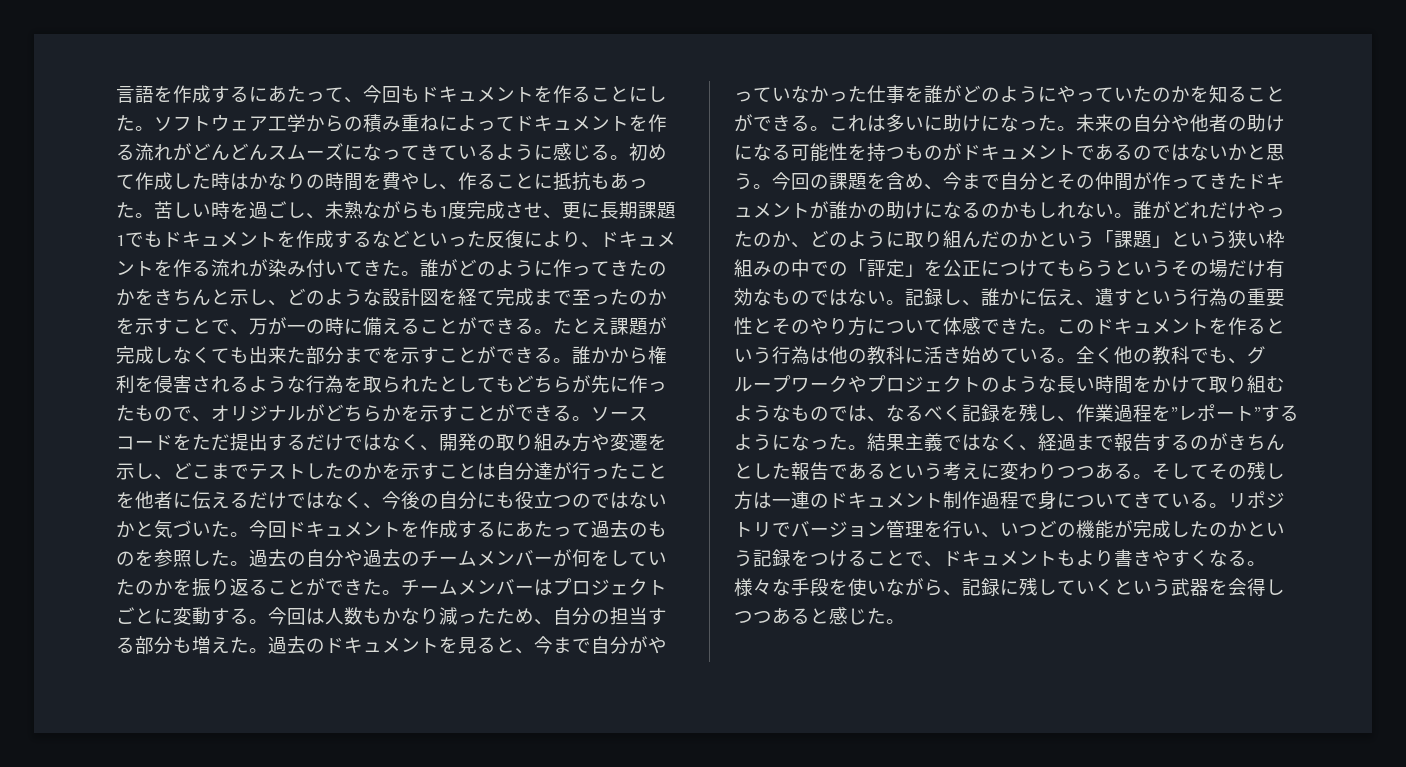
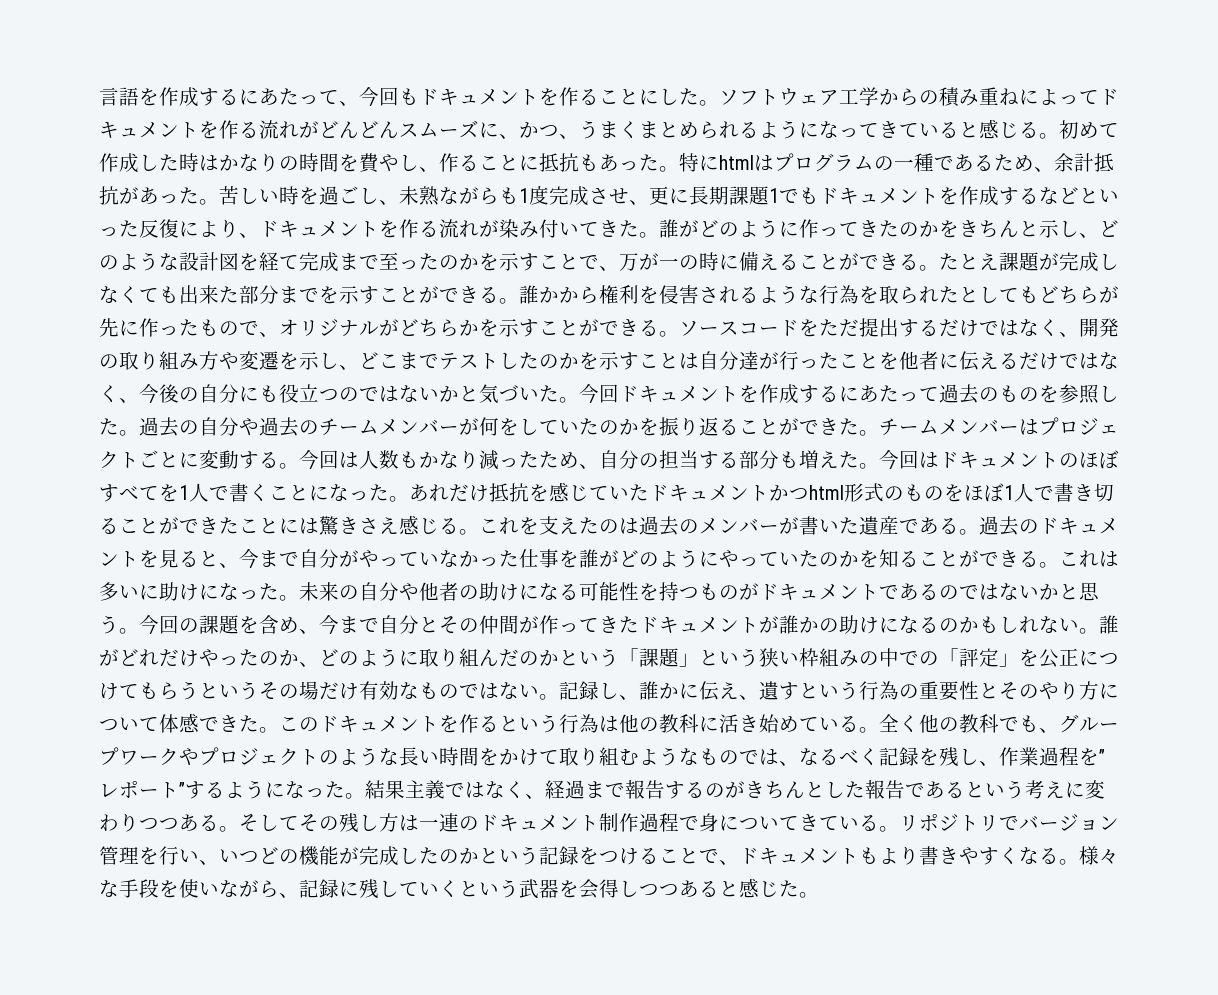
- ソフトウェア工学からの積み重ねによってドキュメントを作る流れがどんどんスムーズになってきているように感じる。
+ ソフトウェア工学からの積み重ねによってドキュメントを作る流れがどんどんスムーズに、かつ、うまくまとめられるようになってきていると感じる。
+ 特にhtmlはプログラムの一種であるため、余計抵抗があった。
+ 今回はドキュメントのほぼすべてを1人で書くことになった。あれだけ抵抗を感じていたドキュメントかつhtml形式のものをほぼ1人で書き切ることができたことには驚きさえ感じる。これを支えたのは過去のメンバーが書いた遺産である。

